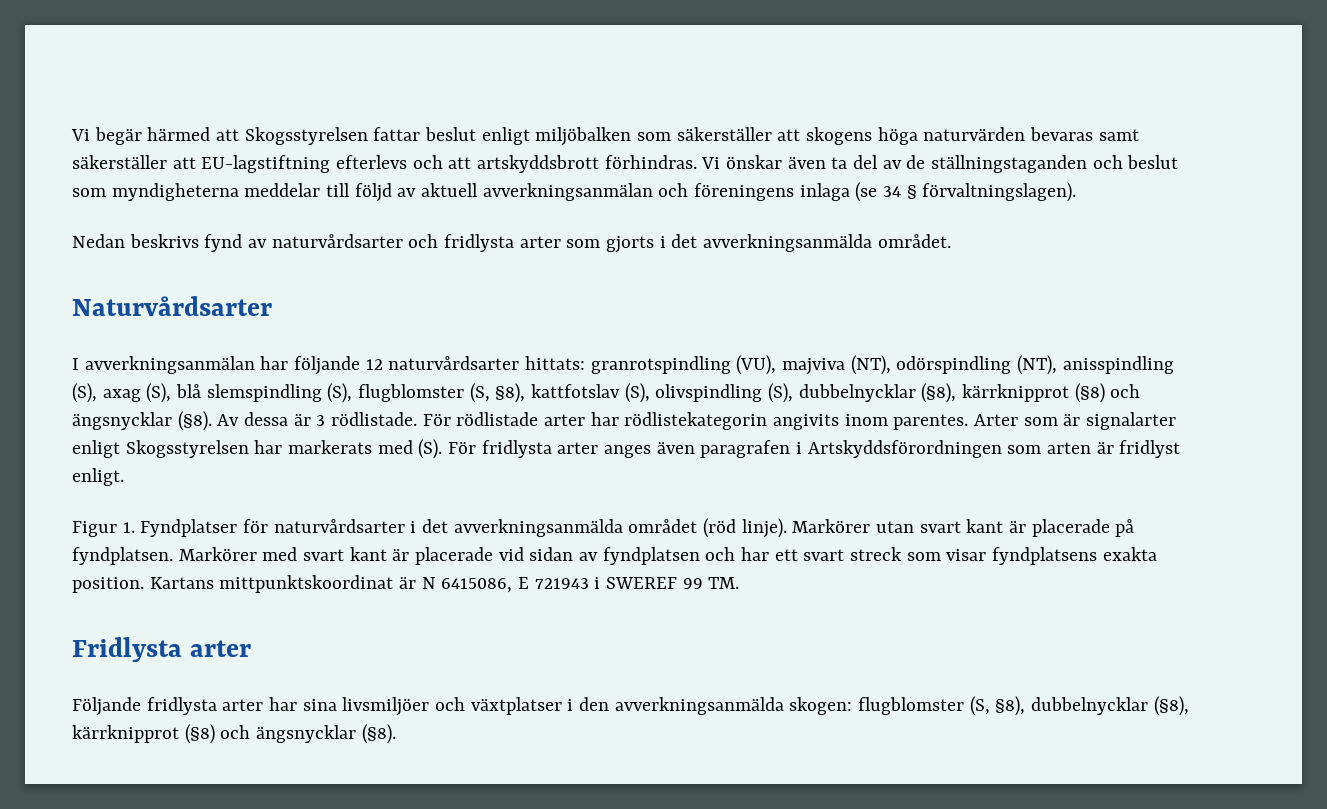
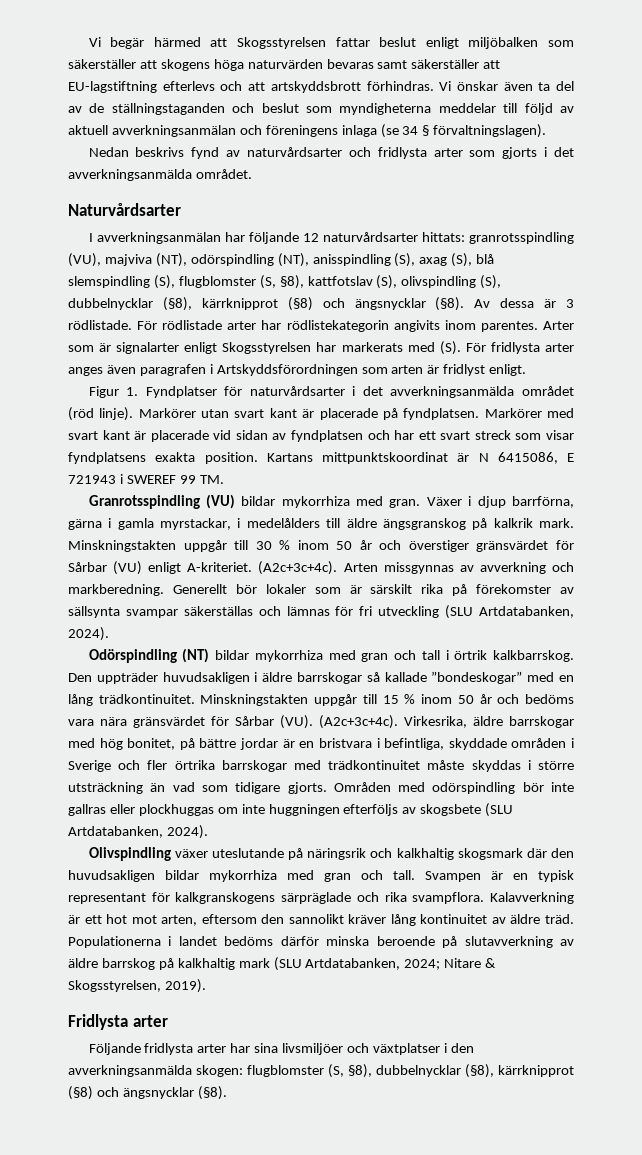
- I avverkningsanmälan har följande 12 naturvårdsarter hittats: granrotspindling (VU), majviva (NT), odörspindling (NT), anisspindling (S), axag (S), blå slemspindling (S), flugblomster (S, §8), kattfotslav (S), olivspindling (S), dubbelnycklar (§8), kärrknipprot (§8) och ängsnycklar (§8).
+ I avverkningsanmälan har följande 12 naturvårdsarter hittats: granrotsspindling (VU), majviva (NT), odörspindling (NT), anisspindling (S), axag (S), blå slemspindling (S), flugblomster (S, §8), kattfotslav (S), olivspindling (S), dubbelnycklar (§8), kärrknipprot (§8) och ängsnycklar (§8).
+ Granrotsspindling (VU) bildar mykorrhiza med gran. Växer i djup barrförna, gärna i gamla myrstackar, i medelålders till äldre ängsgranskog på kalkrik mark. Minskningstakten uppgår till 30 % inom 50 år och överstiger gränsvärdet för Sårbar (VU) enligt A-kriteriet. (A2c+3c+4c). Arten missgynnas av avverkning och markberedning. Generellt bör lokaler som är särskilt rika på förekomster av sällsynta svampar säkerställas och lämnas för fri utveckling (SLU Artdatabanken, 2024).
+ Odörspindling (NT) bildar mykorrhiza med gran och tall i örtrik kalkbarrskog. Den uppträder huvudsakligen i äldre barrskogar så kallade ”bondeskogar” med en lång trädkontinuitet. Minskningstakten uppgår till 15 % inom 50 år och bedöms vara nära gränsvärdet för Sårbar (VU). (A2c+3c+4c). Virkesrika, äldre barrskogar med hög bonitet, på bättre jordar är en bristvara i befintliga, skyddade områden i Sverige och fler örtrika barrskogar med trädkontinuitet måste skyddas i större utsträckning än vad som tidigare gjorts. Områden med odörspindling bör inte gallras eller plockhuggas om inte huggningen efterföljs av skogsbete (SLU Artdatabanken, 2024).
+ Olivspindling växer uteslutande på näringsrik och kalkhaltig skogsmark där den huvudsakligen bildar mykorrhiza med gran och tall. Svampen är en typisk representant för kalkgranskogens särpräglade och rika svampflora. Kalavverkning är ett hot mot arten, eftersom den sannolikt kräver lång kontinuitet av äldre träd. Populationerna i landet bedöms därför minska beroende på slutavverkning av äldre barrskog på kalkhaltig mark (SLU Artdatabanken, 2024; Nitare & Skogsstyrelsen, 2019).

